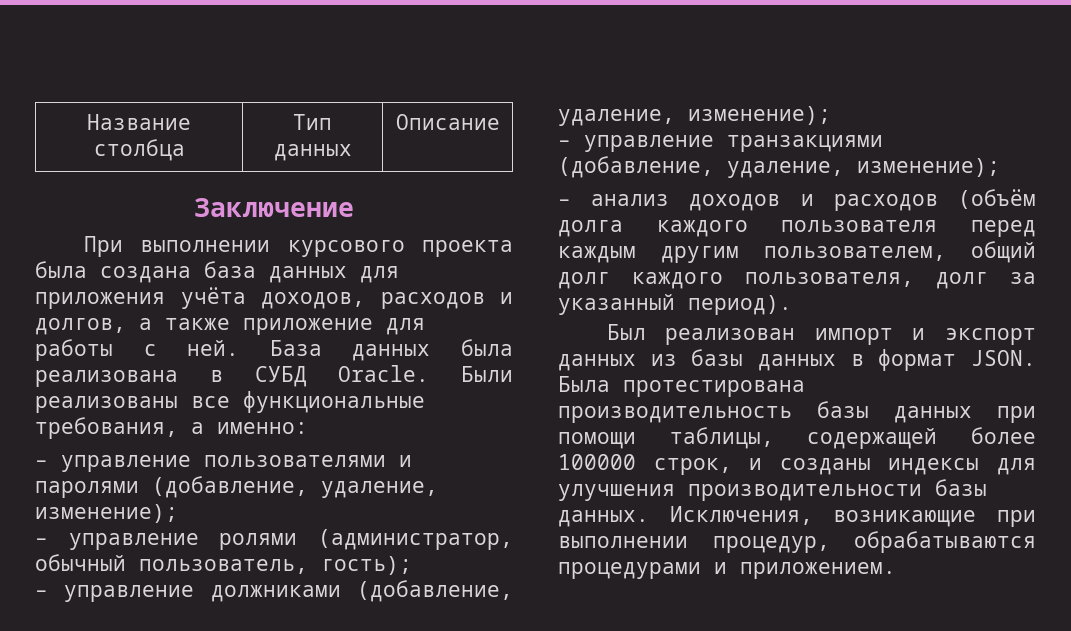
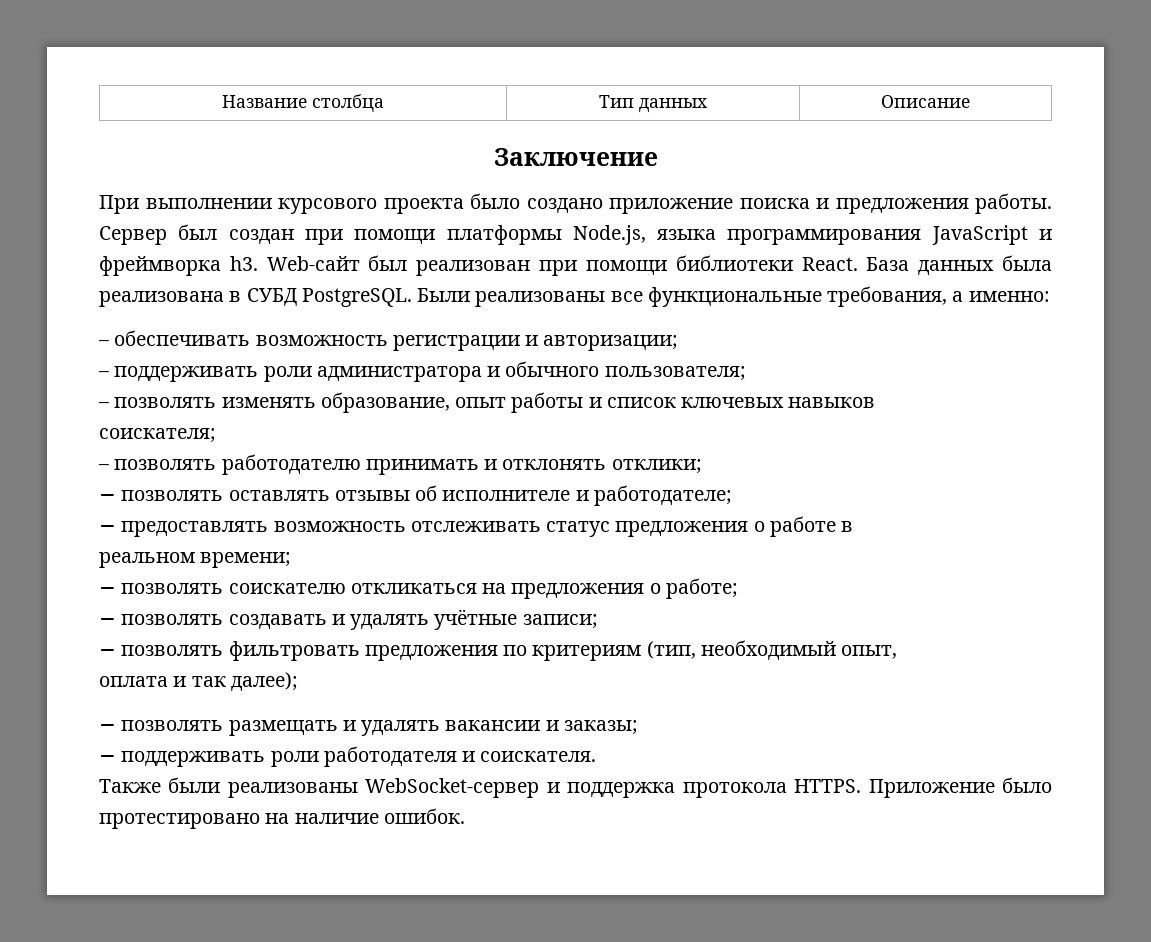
- При выполнении курсового проекта была создана база данных для приложения учёта доходов, расходов и долгов, а также приложение для работы с ней.
+ При выполнении курсового проекта было создано приложение поиска и предложения работы. Сервер был создан при помощи платформы Node.js, языка программирования JavaScript и фреймворка h3. Web-сайт был реализован при помощи библиотеки React.
- База данных была реализована в СУБД Oracle.
+ База данных была реализована в СУБД PostgreSQL.
- – управление пользователями и паролями (добавление, удаление, изменение);
- – управление ролями (администратор, обычный пользователь, гость);
- – управление должниками (добавление, удаление, изменение);
- – управление транзакциями (добавление, удаление, изменение);
- – анализ доходов и расходов (объём долга каждого пользователя перед каждым другим пользователем, общий долг каждого пользователя, долг за указанный период).
- Был реализован импорт и экспорт данных из базы данных в формат JSON. Была протестирована производительность базы данных при помощи таблицы, содержащей более 100000 строк, и созданы индексы для улучшения производительности базы данных. Исключения, возникающие при выполнении процедур, обрабатываются процедурами и приложением.
+ – обеспечивать возможность регистрации и авторизации;
+ – поддерживать роли администратора и обычного пользователя;
+ – позволять изменять образование, опыт работы и список ключевых навыков
+ соискателя;
+ – позволять работодателю принимать и отклонять отклики;
+ − позволять оставлять отзывы об исполнителе и работодателе;
+ − предоставлять возможность отслеживать статус предложения о работе в
+ реальном времени;
+ − позволять соискателю откликаться на предложения о работе;
+ − позволять создавать и удалять учётные записи;
+ − позволять фильтровать предложения по критериям (тип, необходимый опыт,
+ оплата и так далее);
+ − позволять размещать и удалять вакансии и заказы;
+ − поддерживать роли работодателя и соискателя.
+ Также были реализованы WebSocket-сервер и поддержка протокола HTTPS. Приложение было протестировано на наличие ошибок.

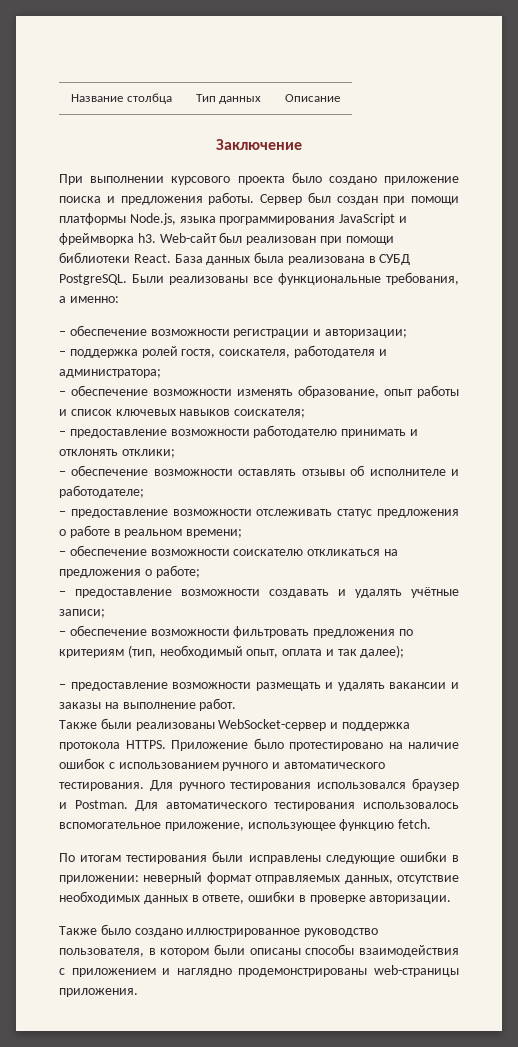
- – обеспечивать возможность регистрации и авторизации;
+ – обеспечение возможности регистрации и авторизации;
- – поддерживать роли администратора и обычного пользователя;
- – позволять изменять образование, опыт работы и список ключевых навыков
- соискателя;
+ – поддержка ролей гостя, соискателя, работодателя и администратора;
+ – обеспечение возможности изменять образование, опыт работы и список ключевых навыков соискателя;
- – позволять работодателю принимать и отклонять отклики;
+ – предоставление возможности работодателю принимать и отклонять отклики;
- − позволять оставлять отзывы об исполнителе и работодателе;
+ − обеспечение возможности оставлять отзывы об исполнителе и работодателе;
- − предоставлять возможность отслеживать статус предложения о работе в
- реальном времени;
+ − предоставление возможности отслеживать статус предложения о работе в реальном времени;
- − позволять соискателю откликаться на предложения о работе;
+ − обеспечение возможности соискателю откликаться на предложения о работе;
- − позволять создавать и удалять учётные записи;
+ − предоставление возможности создавать и удалять учётные записи;
- − позволять фильтровать предложения по критериям (тип, необходимый опыт,
- оплата и так далее);
+ − обеспечение возможности фильтровать предложения по критериям (тип, необходимый опыт, оплата и так далее);
- − позволять размещать и удалять вакансии и заказы;
- − поддерживать роли работодателя и соискателя.
+ − предоставление возможности размещать и удалять вакансии и заказы на выполнение работ.
- Приложение было протестировано на наличие ошибок.
+ Приложение было протестировано на наличие ошибок с использованием ручного и автоматического тестирования. Для ручного тестирования использовался браузер и Postman. Для автоматического тестирования использовалось вспомогательное приложение, использующее функцию fetch.
+ По итогам тестирования были исправлены следующие ошибки в приложении: неверный формат отправляемых данных, отсутствие необходимых данных в ответе, ошибки в проверке авторизации.
+ Также было создано иллюстрированное руководство пользователя, в котором были описаны способы взаимодействия с приложением и наглядно продемонстрированы web-страницы приложения.

